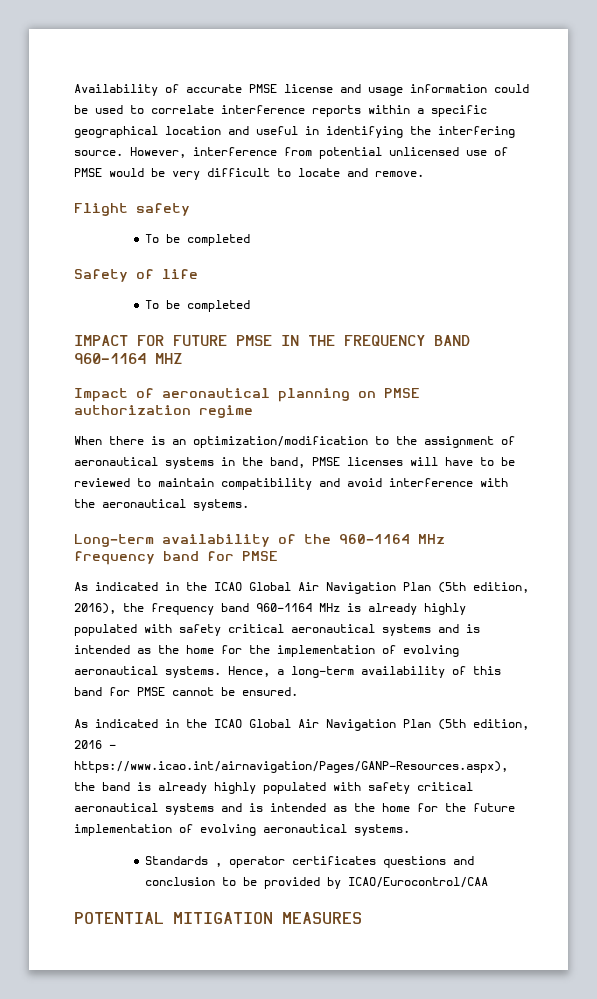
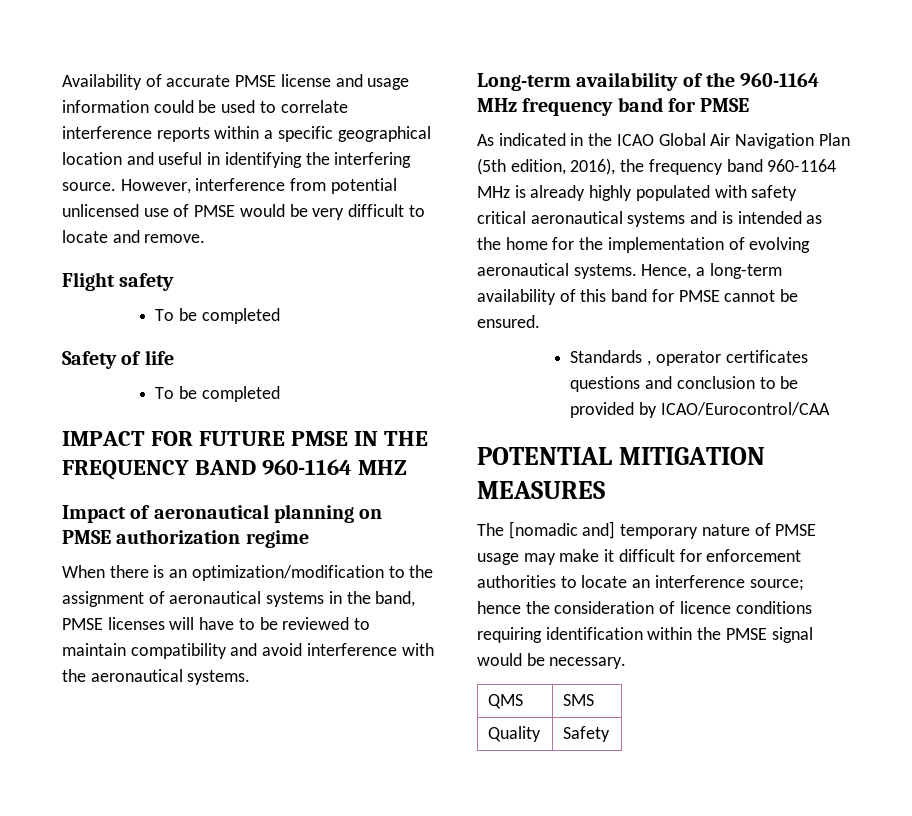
- As indicated in the ICAO Global Air Navigation Plan (5th edition, 2016 - https://www.icao.int/airnavigation/Pages/GANP-Resources.aspx), the band is already highly populated with safety critical aeronautical systems and is intended as the home for the future implementation of evolving aeronautical systems.
+ The [nomadic and] temporary nature of PMSE usage may make it difficult for enforcement authorities to locate an interference source; hence the consideration of licence conditions requiring identification within the PMSE signal would be necessary.
+ QMS | SMS
+ Quality | Safety

